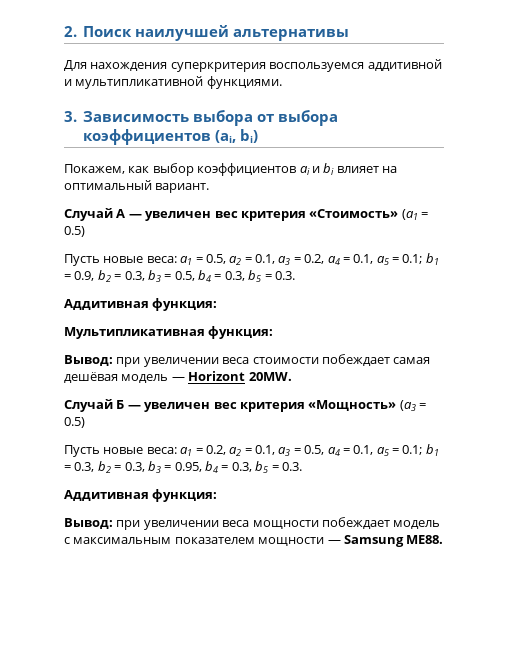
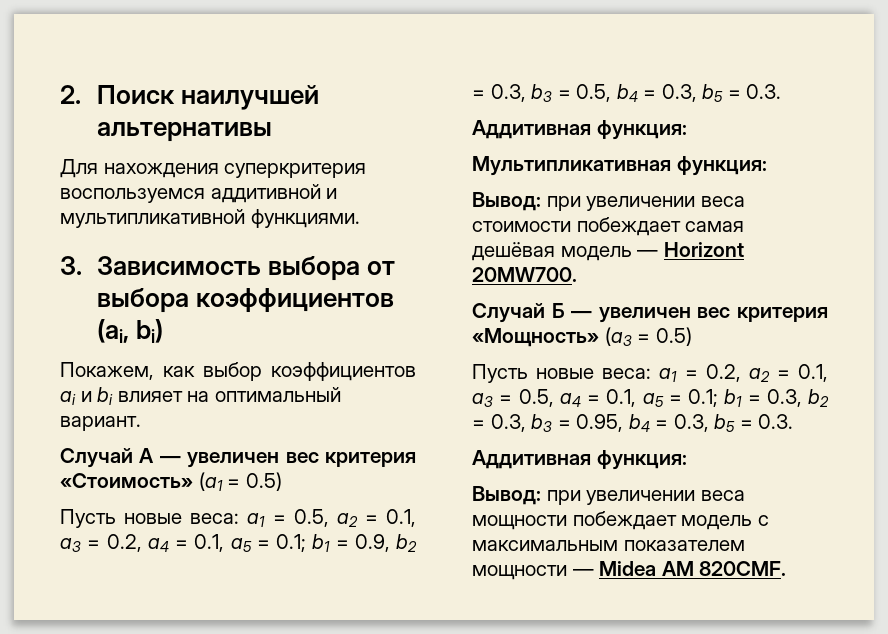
- Вывод: при увеличении веса стоимости побеждает самая дешёвая модель — Horizont 20MW.
+ Вывод: при увеличении веса стоимости побеждает самая дешёвая модель — Horizont 20MW700.
- Вывод: при увеличении веса мощности побеждает модель с максимальным показателем мощности — Samsung ME88.
+ Вывод: при увеличении веса мощности побеждает модель с максимальным показателем мощности — Midea AM 820CMF.

